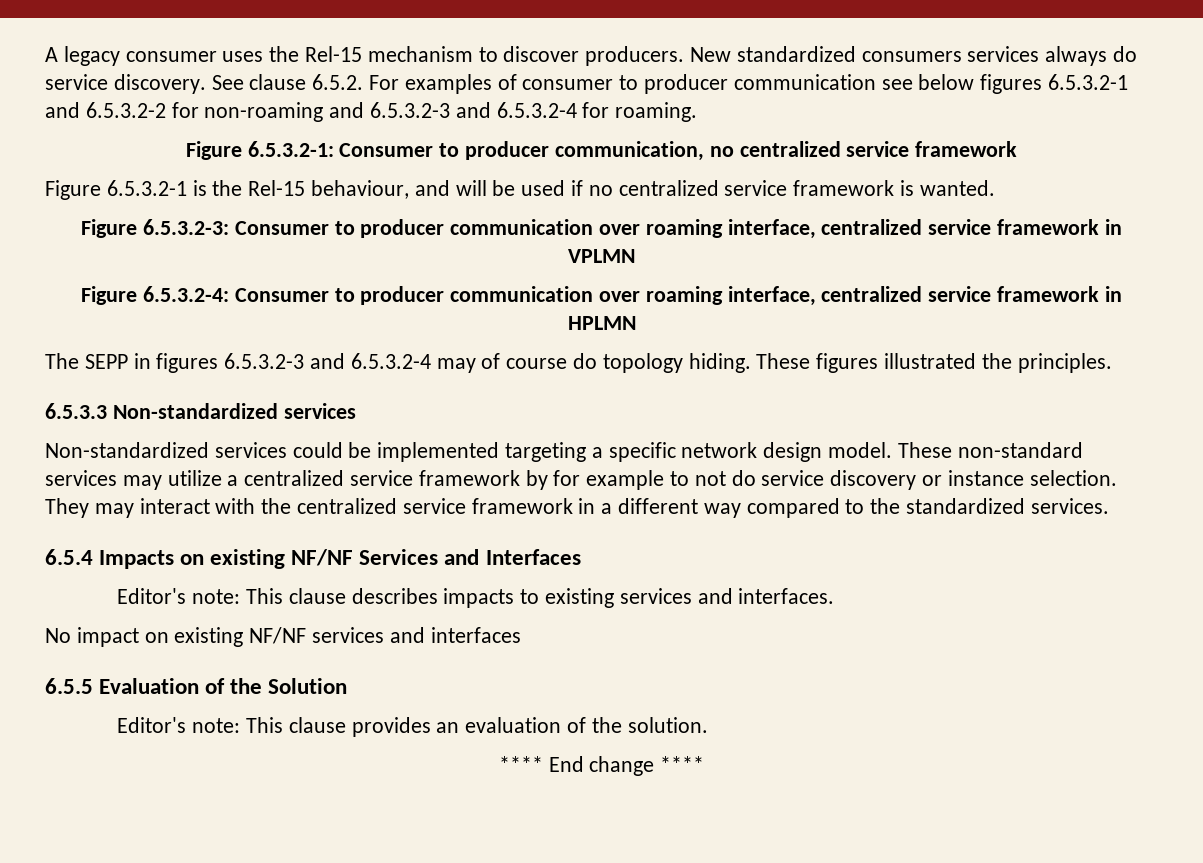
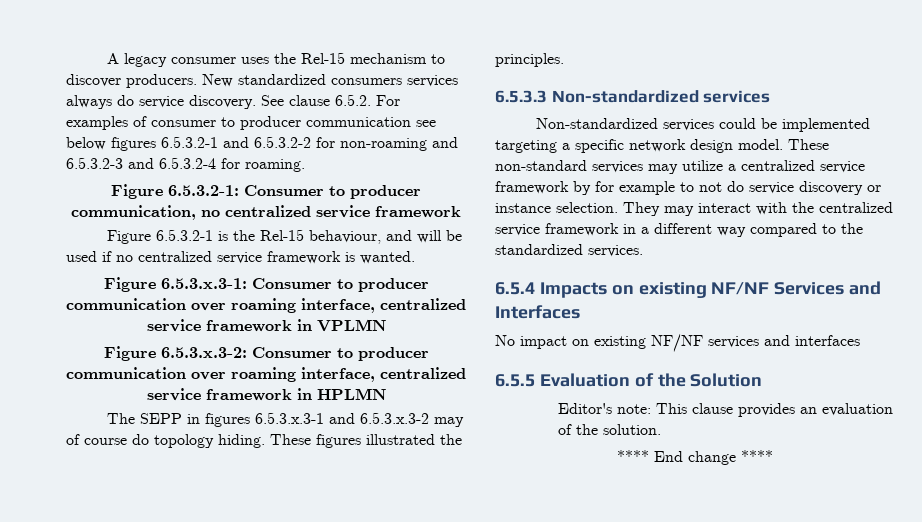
- Figure 6.5.3.2-3: Consumer to producer communication over roaming interface, centralized service framework in VPLMN
+ Figure 6.5.3.x.3-1: Consumer to producer communication over roaming interface, centralized service framework in VPLMN
- Figure 6.5.3.2-4: Consumer to producer communication over roaming interface, centralized service framework in HPLMN
+ Figure 6.5.3.x.3-2: Consumer to producer communication over roaming interface, centralized service framework in HPLMN
- The SEPP in figures 6.5.3.2-3 and 6.5.3.2-4 may of course do topology hiding.
+ The SEPP in figures 6.5.3.x.3-1 and 6.5.3.x.3-2 may of course do topology hiding.
- Editor's note: This clause describes impacts to existing services and interfaces.

